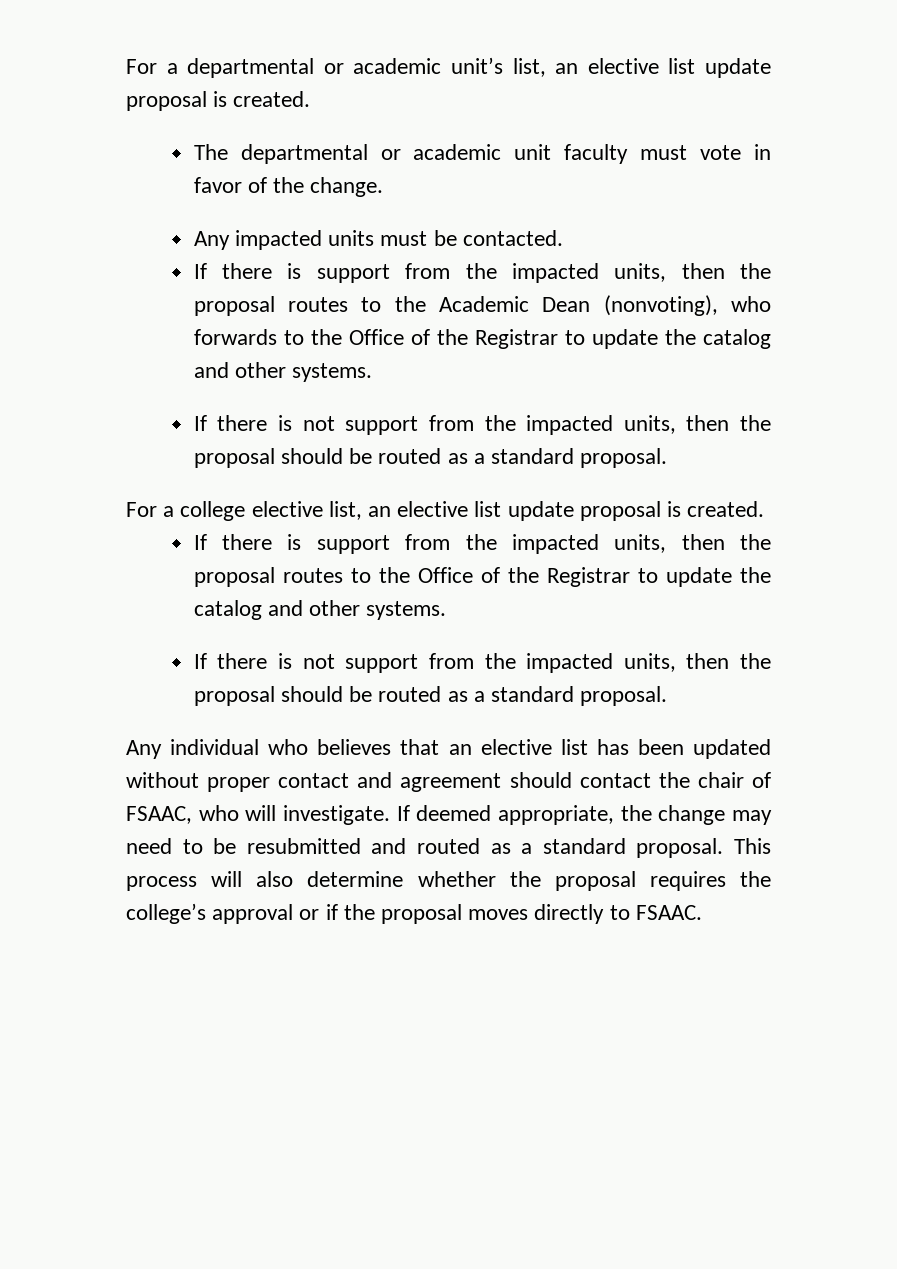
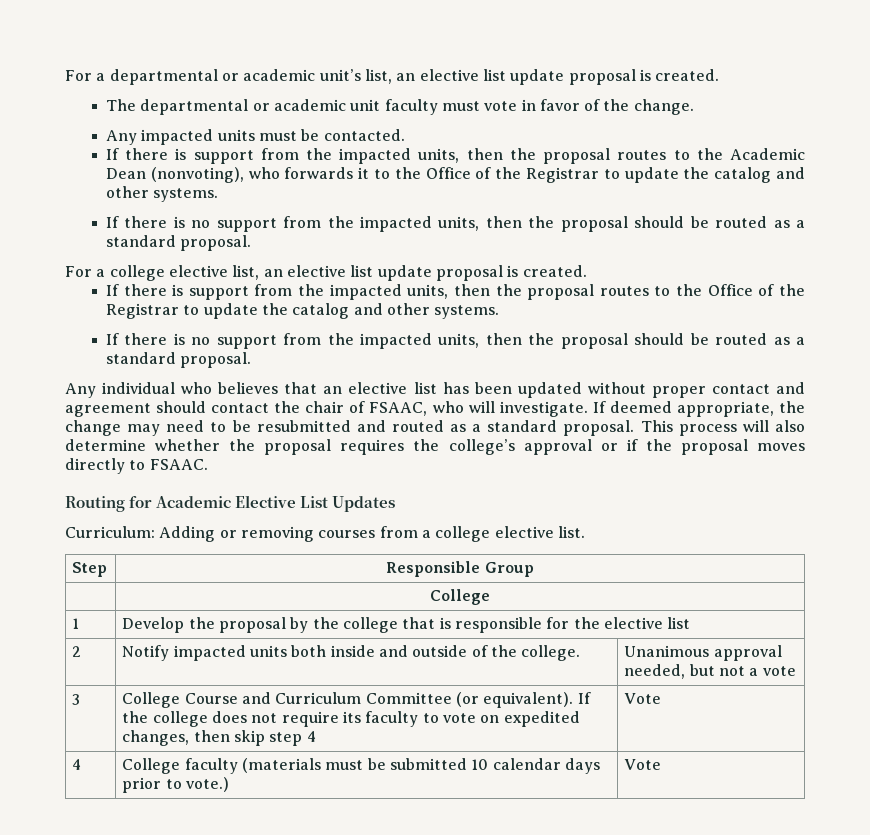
- If there is support from the impacted units, then the proposal routes to the Academic Dean (nonvoting), who forwards to the Office of the Registrar to update the catalog and other systems.
- If there is not support from the impacted units, then the proposal should be routed as a standard proposal.
+ If there is support from the impacted units, then the proposal routes to the Academic Dean (nonvoting), who forwards it to the Office of the Registrar to update the catalog and other systems.
+ If there is no support from the impacted units, then the proposal should be routed as a standard proposal.
  If there is support from the impacted units, then the proposal routes to the Office of the Registrar to update the catalog and other systems.
- If there is not support from the impacted units, then the proposal should be routed as a standard proposal.
+ If there is no support from the impacted units, then the proposal should be routed as a standard proposal.
+ Routing for Academic Elective List Updates
+ Curriculum: Adding or removing courses from a college elective list.
+ Step | Responsible Group
+ | College
+ 1 | Develop the proposal by the college that is responsible for the elective list
+ 2 | Notify impacted units both inside and outside of the college. | Unanimous approval needed, but not a vote
+ 3 | College Course and Curriculum Committee (or equivalent). If the college does not require its faculty to vote on expedited changes, then skip step 4 | Vote
+ 4 | College faculty (materials must be submitted 10 calendar days prior to vote.) | Vote

